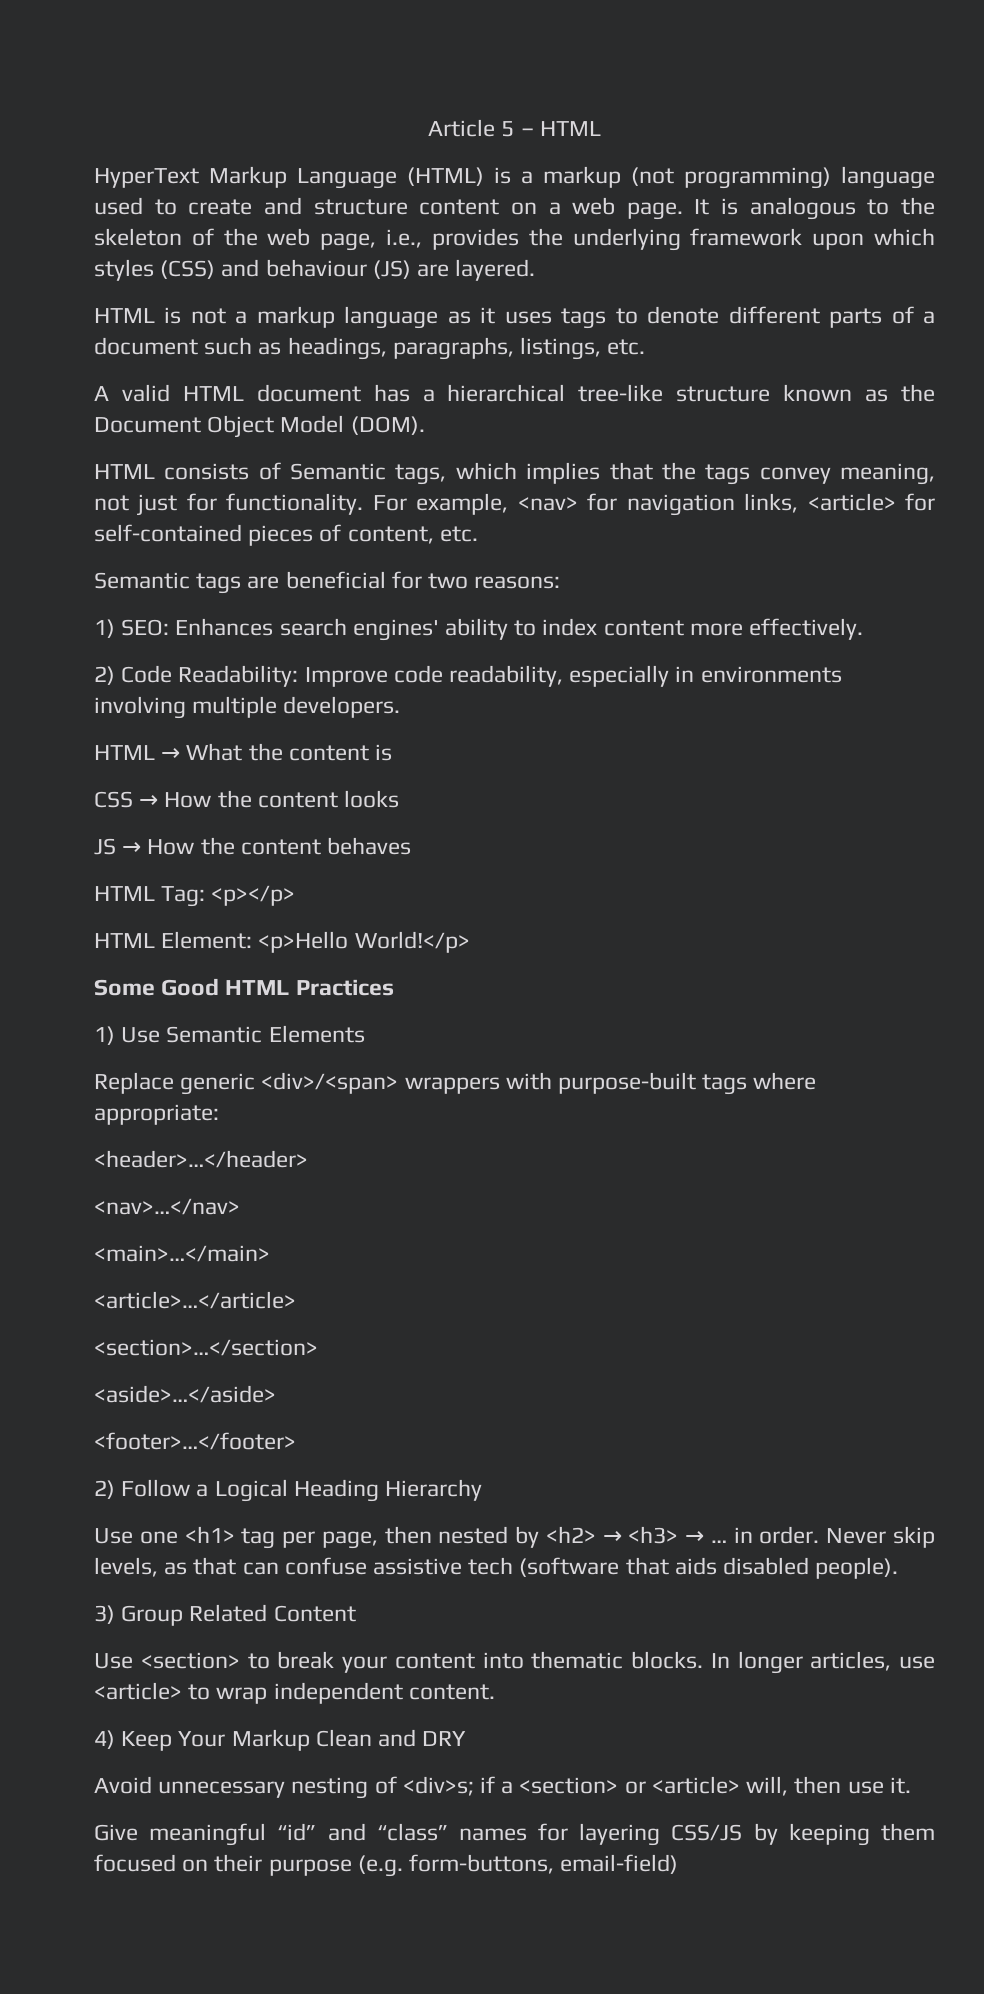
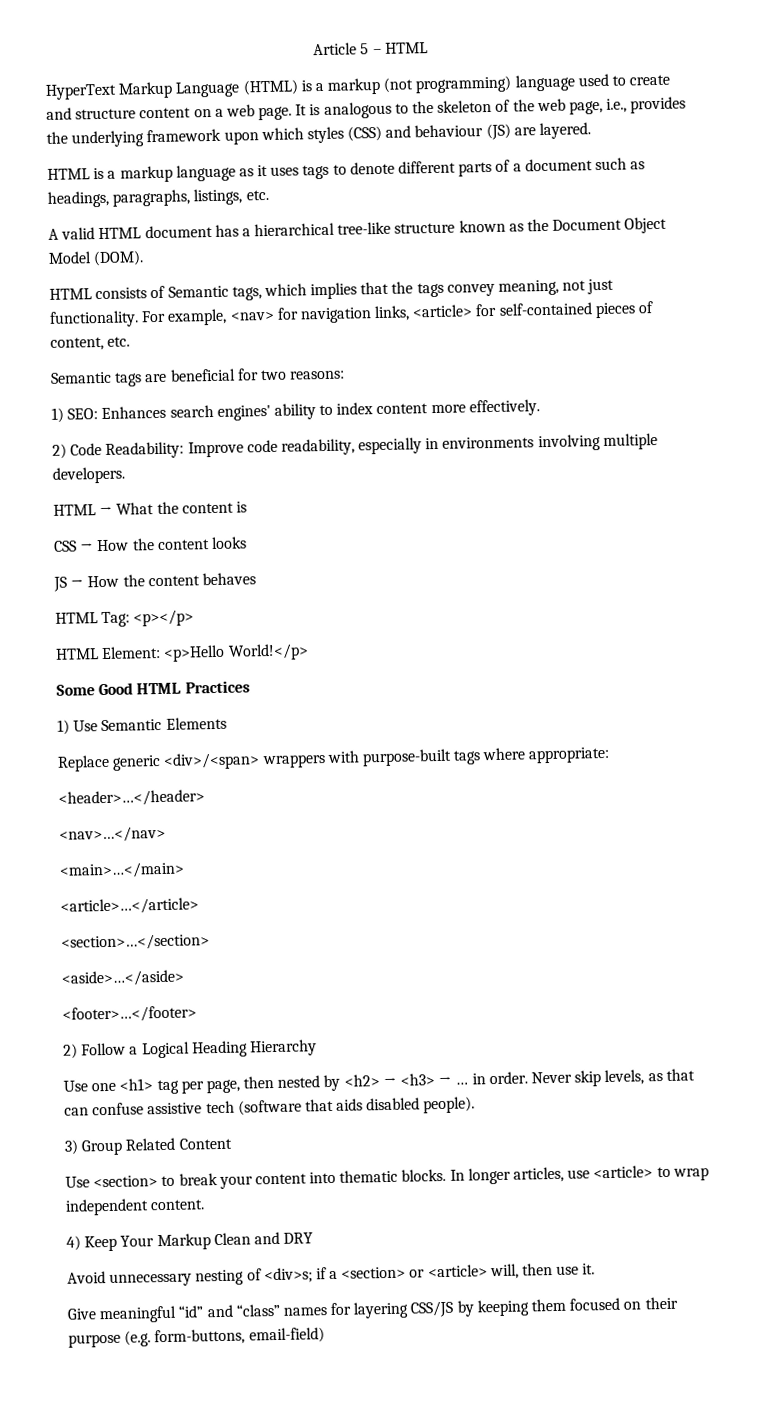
- HTML is not a markup language as it uses tags to denote different parts of a document such as headings, paragraphs, listings, etc.
+ HTML is a markup language as it uses tags to denote different parts of a document such as headings, paragraphs, listings, etc.
- HTML consists of Semantic tags, which implies that the tags convey meaning, not just for functionality.
+ HTML consists of Semantic tags, which implies that the tags convey meaning, not just functionality.

